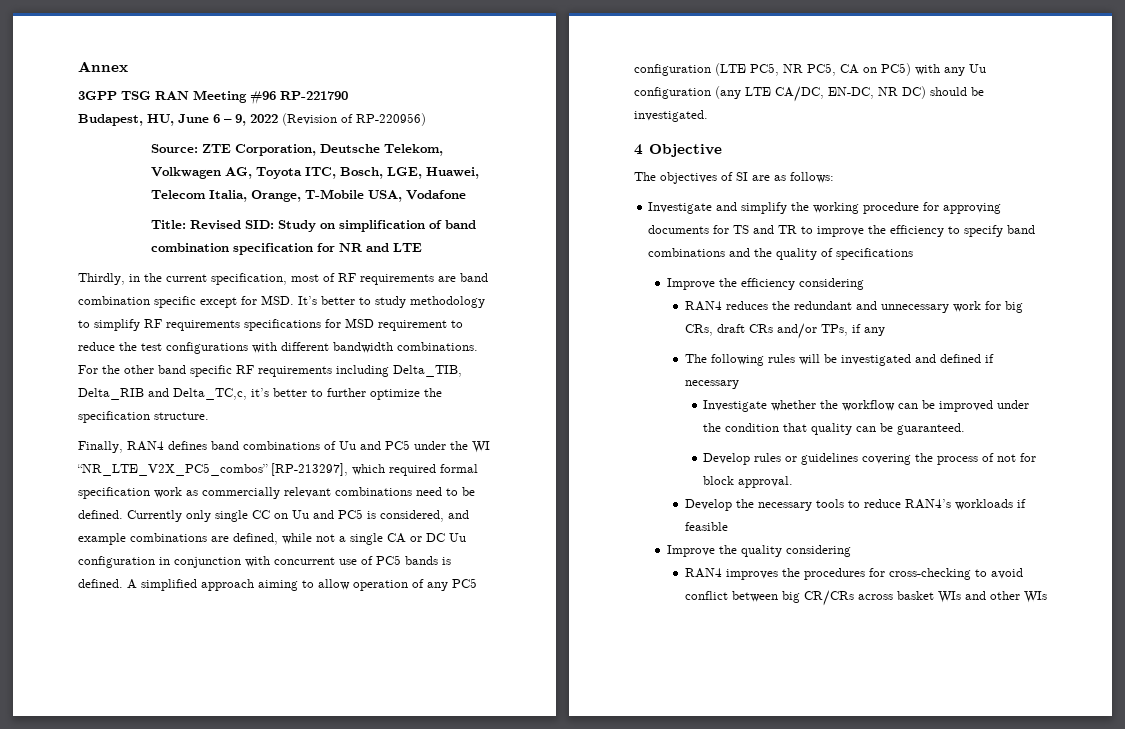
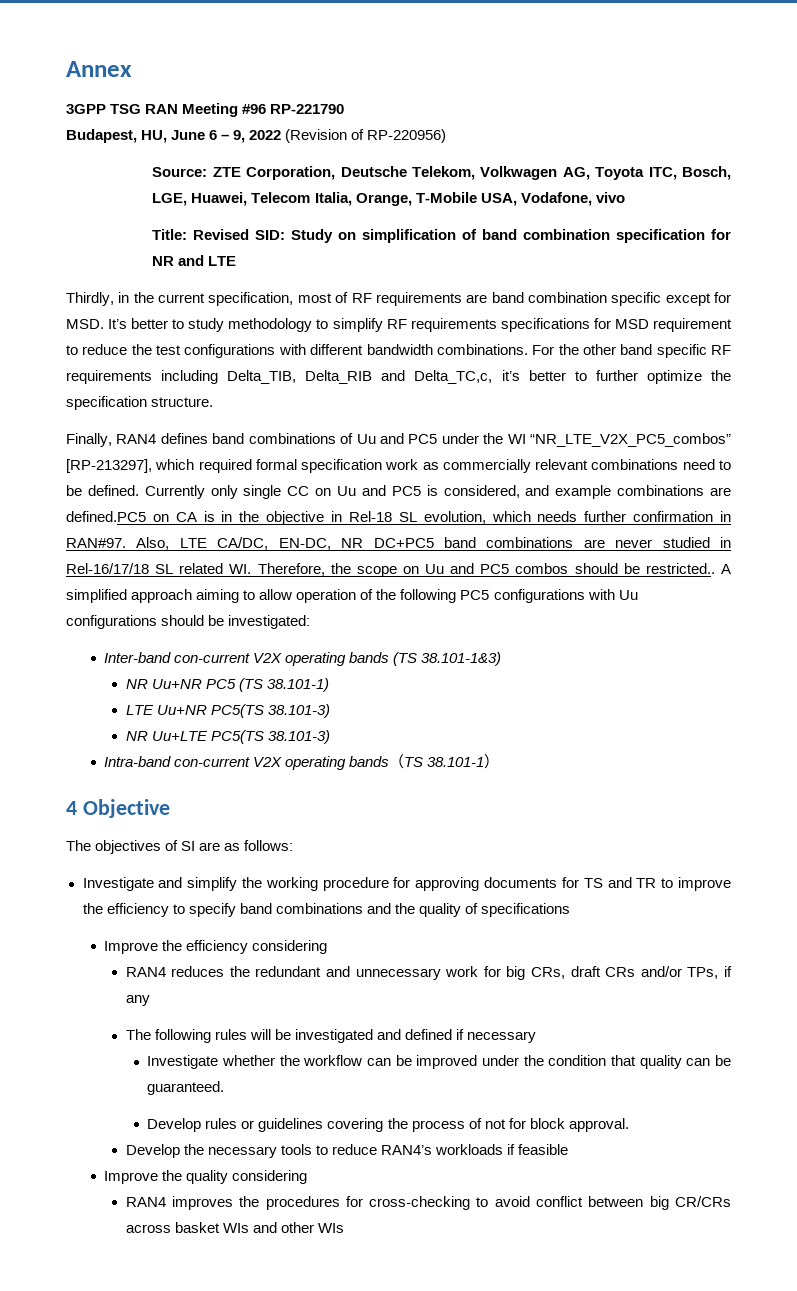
- Source: ZTE Corporation, Deutsche Telekom, Volkwagen AG, Toyota ITC, Bosch, LGE, Huawei, Telecom Italia, Orange, T-Mobile USA, Vodafone
+ Source: ZTE Corporation, Deutsche Telekom, Volkwagen AG, Toyota ITC, Bosch, LGE, Huawei, Telecom Italia, Orange, T-Mobile USA, Vodafone, vivo
- Currently only single CC on Uu and PC5 is considered, and example combinations are defined, while not a single CA or DC Uu configuration in conjunction with concurrent use of PC5 bands is defined.
+ Currently only single CC on Uu and PC5 is considered, and example combinations are defined.PC5 on CA is in the objective in Rel-18 SL evolution, which needs further confirmation in RAN#97. Also, LTE CA/DC, EN-DC, NR DC+PC5 band combinations are never studied in Rel-16/17/18 SL related WI. Therefore, the scope on Uu and PC5 combos should be restricted..
- A simplified approach aiming to allow operation of any PC5 configuration (LTE PC5, NR PC5, CA on PC5) with any Uu configuration (any LTE CA/DC, EN-DC, NR DC) should be investigated.
+ A simplified approach aiming to allow operation of the following PC5 configurations with Uu configurations should be investigated:
+ Inter-band con-current V2X operating bands (TS 38.101-1&3)
+ NR Uu+NR PC5 (TS 38.101-1)
+ LTE Uu+NR PC5(TS 38.101-3)
+ NR Uu+LTE PC5(TS 38.101-3)
+ Intra-band con-current V2X operating bands（TS 38.101-1）

